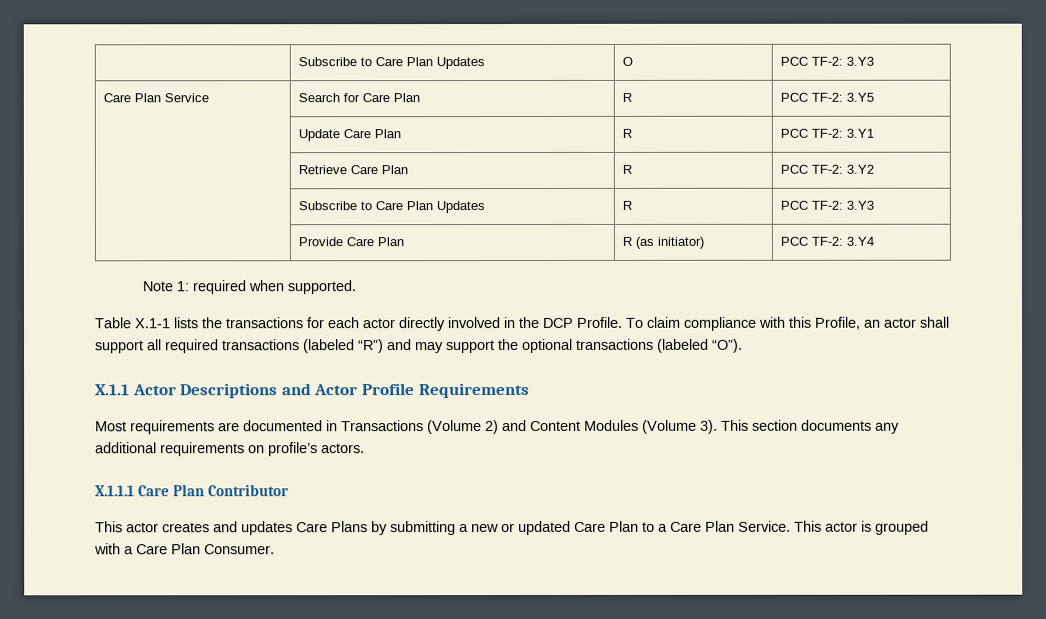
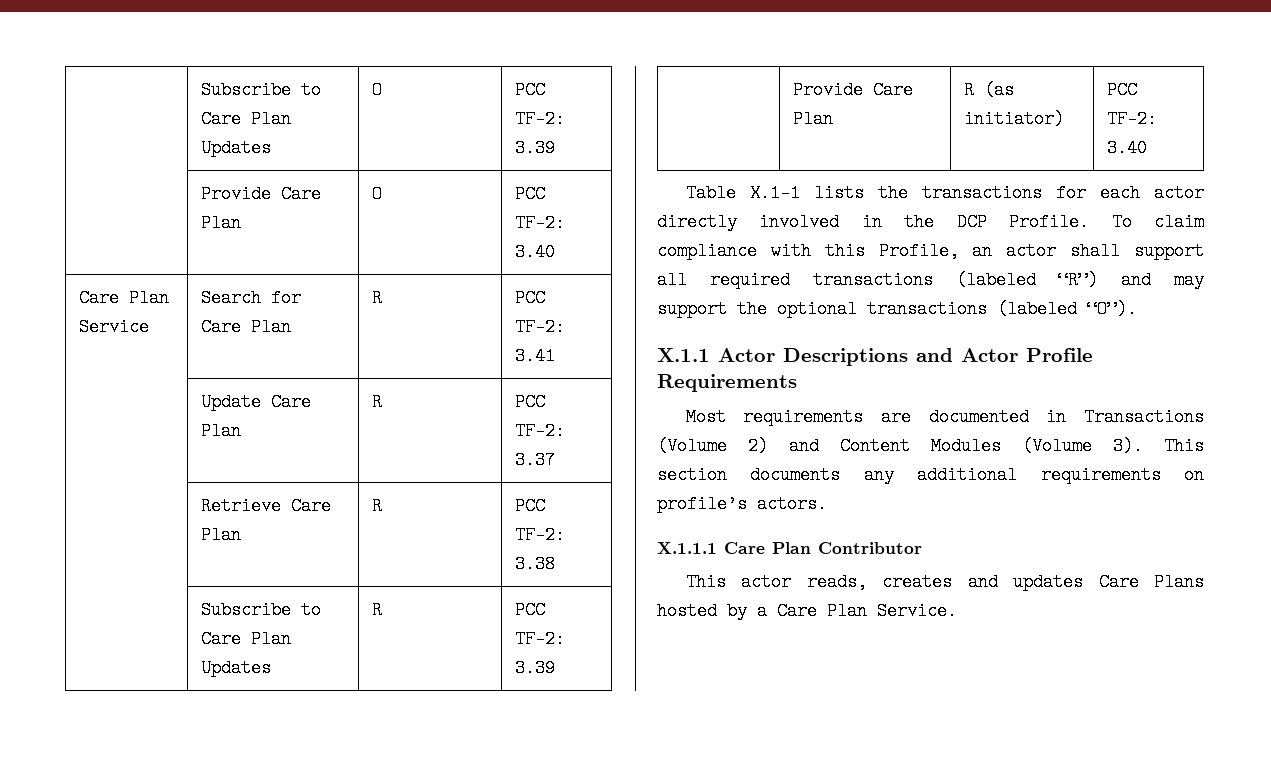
- | Subscribe to Care Plan Updates | O | PCC TF-2: 3.Y3
+ | Subscribe to Care Plan Updates | O | PCC TF-2: 3.39
+ | Provide Care Plan | O | PCC TF-2: 3.40
- Care Plan Service | Search for Care Plan | R | PCC TF-2: 3.Y5
+ Care Plan Service | Search for Care Plan | R | PCC TF-2: 3.41
- | Update Care Plan | R | PCC TF-2: 3.Y1
+ | Update Care Plan | R | PCC TF-2: 3.37
- | Retrieve Care Plan | R | PCC TF-2: 3.Y2
+ | Retrieve Care Plan | R | PCC TF-2: 3.38
- | Subscribe to Care Plan Updates | R | PCC TF-2: 3.Y3
+ | Subscribe to Care Plan Updates | R | PCC TF-2: 3.39
- | Provide Care Plan | R (as initiator) | PCC TF-2: 3.Y4
- Note 1: required when supported.
+ | Provide Care Plan | R (as initiator) | PCC TF-2: 3.40
- This actor creates and updates Care Plans by submitting a new or updated Care Plan to a Care Plan Service. This actor is grouped with a Care Plan Consumer.
+ This actor reads, creates and updates Care Plans hosted by a Care Plan Service.

